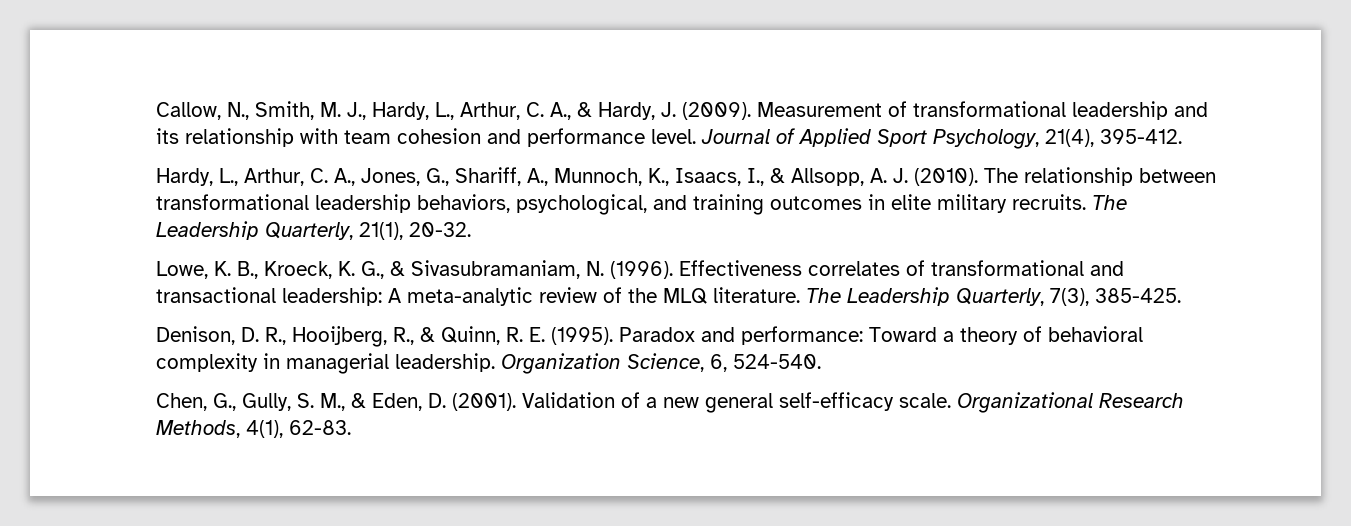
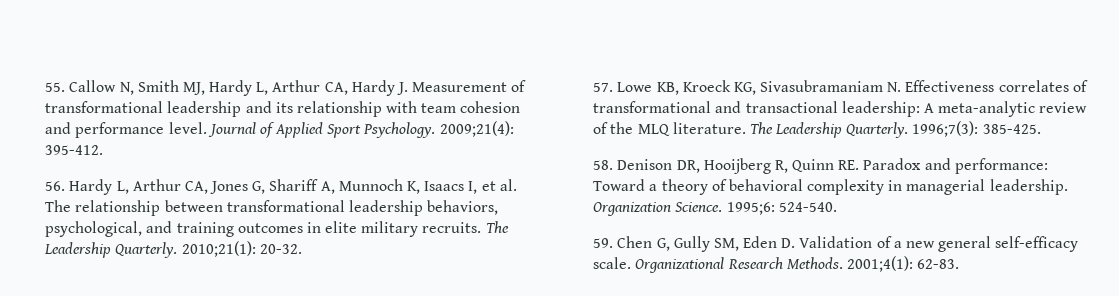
- Callow, N., Smith, M. J., Hardy, L., Arthur, C. A., & Hardy, J. (2009). Measurement of transformational leadership and its relationship with team cohesion and performance level.
+ 55. Callow N, Smith MJ, Hardy L, Arthur CA, Hardy J. Measurement of transformational leadership and its relationship with team cohesion and performance level.
- Journal of Applied Sport Psychology, 21(4), 395-412.
+ Journal of Applied Sport Psychology. 2009;21(4): 395-412.
- Hardy, L., Arthur, C. A., Jones, G., Shariff, A., Munnoch, K., Isaacs, I., & Allsopp, A. J. (2010). The relationship between transformational leadership behaviors, psychological, and training outcomes in elite military recruits.
+ 56. Hardy L, Arthur CA, Jones G, Shariff A, Munnoch K, Isaacs I, et al. The relationship between transformational leadership behaviors, psychological, and training outcomes in elite military recruits.
- The Leadership Quarterly, 21(1), 20-32.
+ The Leadership Quarterly. 2010;21(1): 20-32.
- Lowe, K. B., Kroeck, K. G., & Sivasubramaniam, N. (1996). Effectiveness correlates of transformational and transactional leadership: A meta-analytic review of the MLQ literature.
+ 57. Lowe KB, Kroeck KG, Sivasubramaniam N. Effectiveness correlates of transformational and transactional leadership: A meta-analytic review of the MLQ literature.
- The Leadership Quarterly, 7(3), 385-425.
+ The Leadership Quarterly. 1996;7(3): 385-425.
- Denison, D. R., Hooijberg, R., & Quinn, R. E. (1995). Paradox and performance: Toward a theory of behavioral complexity in managerial leadership.
+ 58. Denison DR, Hooijberg R, Quinn RE. Paradox and performance: Toward a theory of behavioral complexity in managerial leadership.
- Organization Science, 6, 524-540.
+ Organization Science. 1995;6: 524-540.
- Chen, G., Gully, S. M., & Eden, D. (2001). Validation of a new general self-efficacy scale.
+ 59. Chen G, Gully SM, Eden D. Validation of a new general self-efficacy scale.
- Organizational Research Methods, 4(1), 62-83.
+ Organizational Research Methods. 2001;4(1): 62-83.

